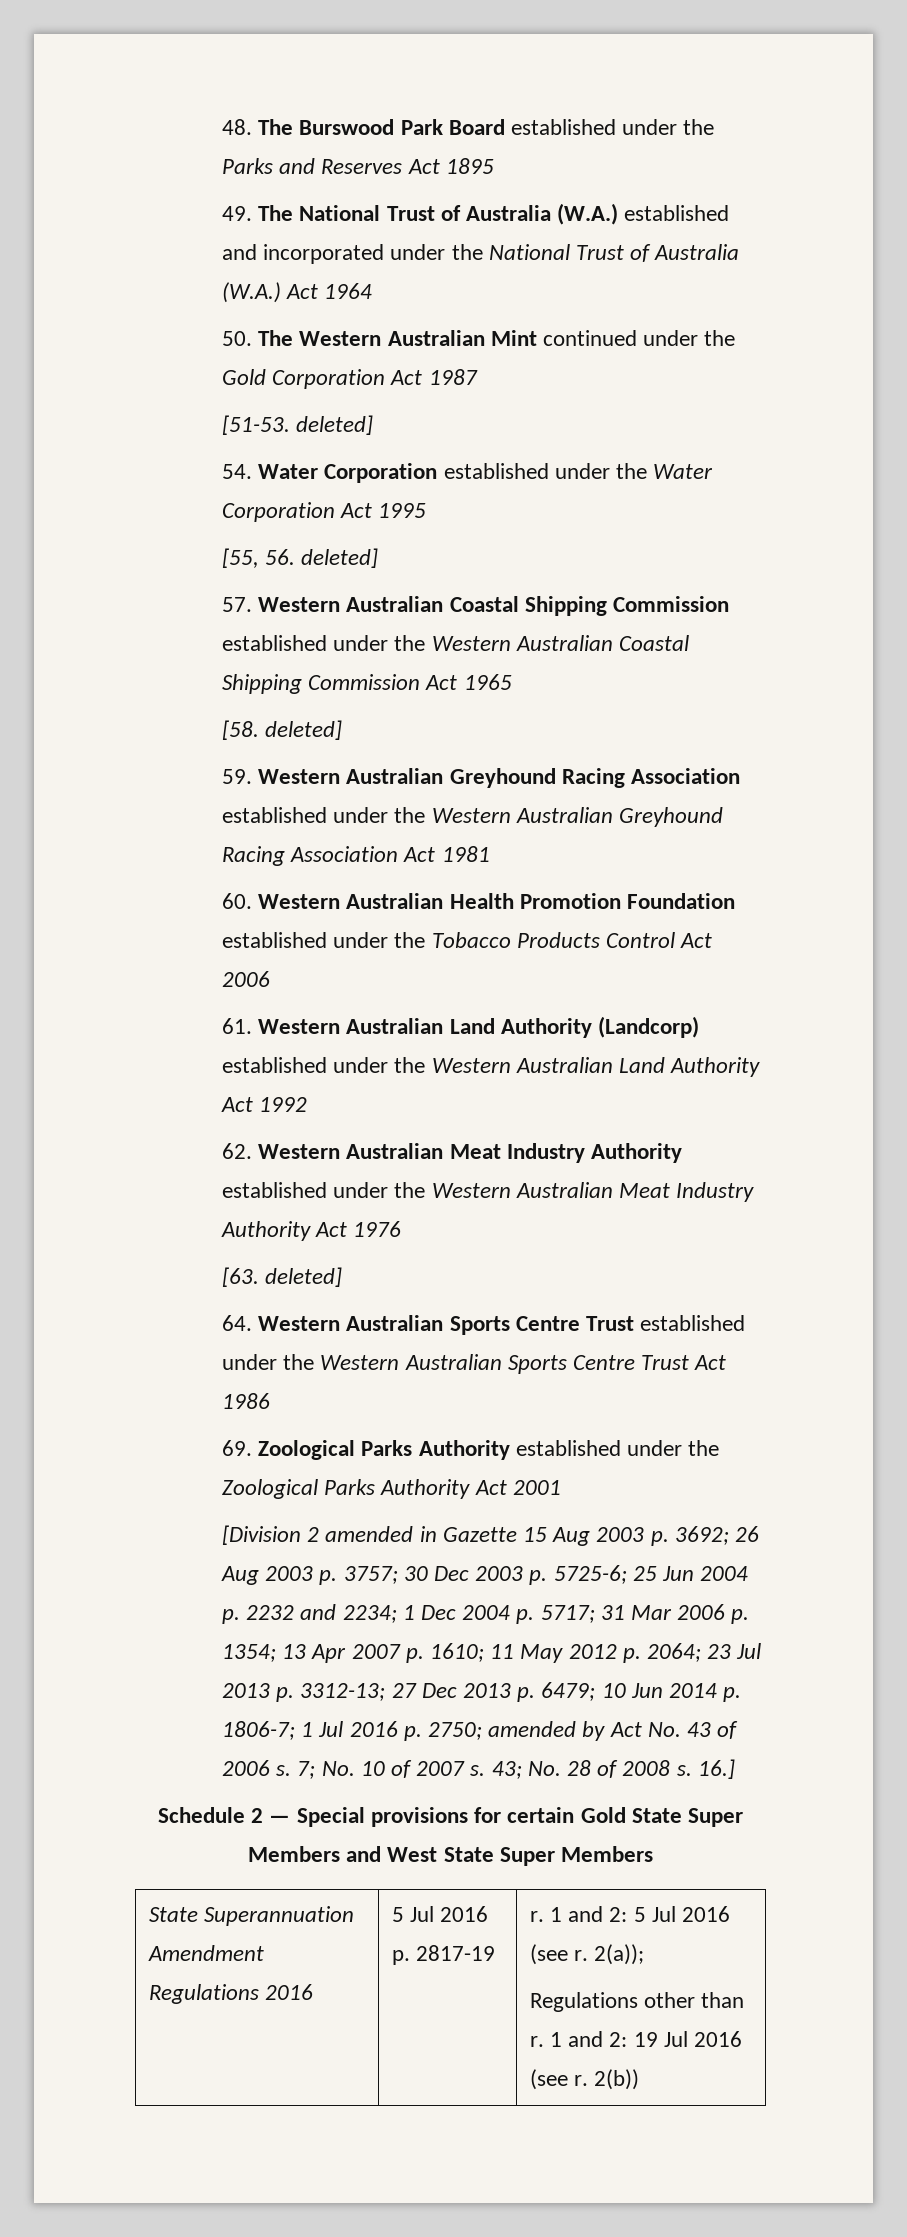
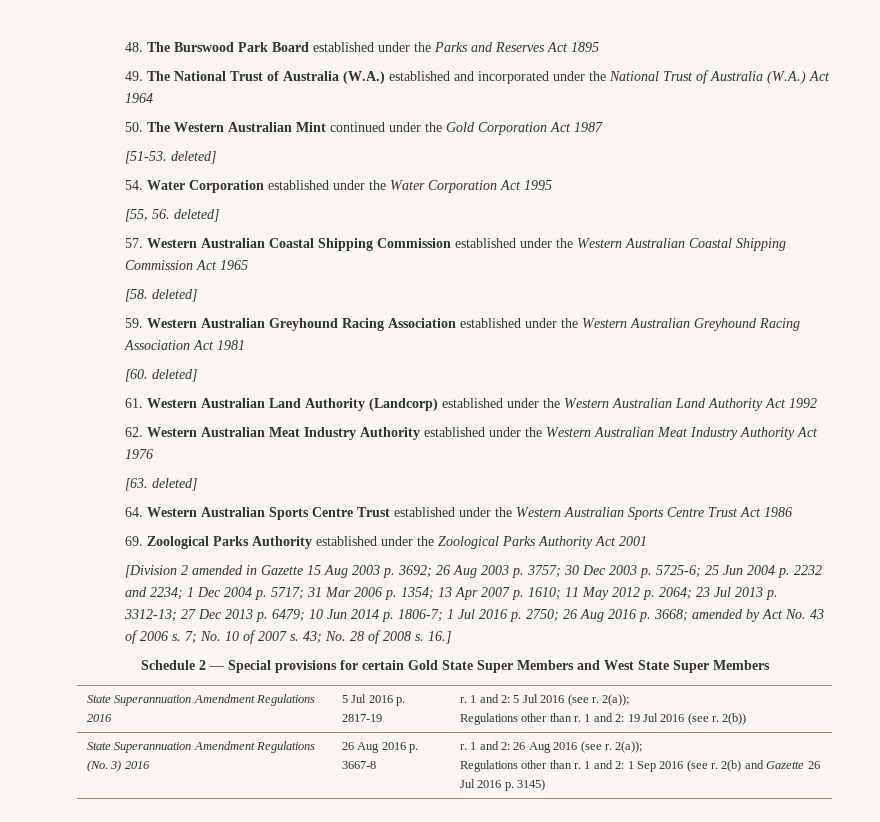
- 60. Western Australian Health Promotion Foundation established under the Tobacco Products Control Act 2006
+ [60. deleted]
+ 26 Aug 2016 p. 3668;
+ State Superannuation Amendment Regulations (No. 3) 2016 | 26 Aug 2016 p. 3667-8 | r. 1 and 2: 26 Aug 2016 (see r. 2(a));
+ Regulations other than r. 1 and 2: 1 Sep 2016 (see r. 2(b) and Gazette 26 Jul 2016 p. 3145)

